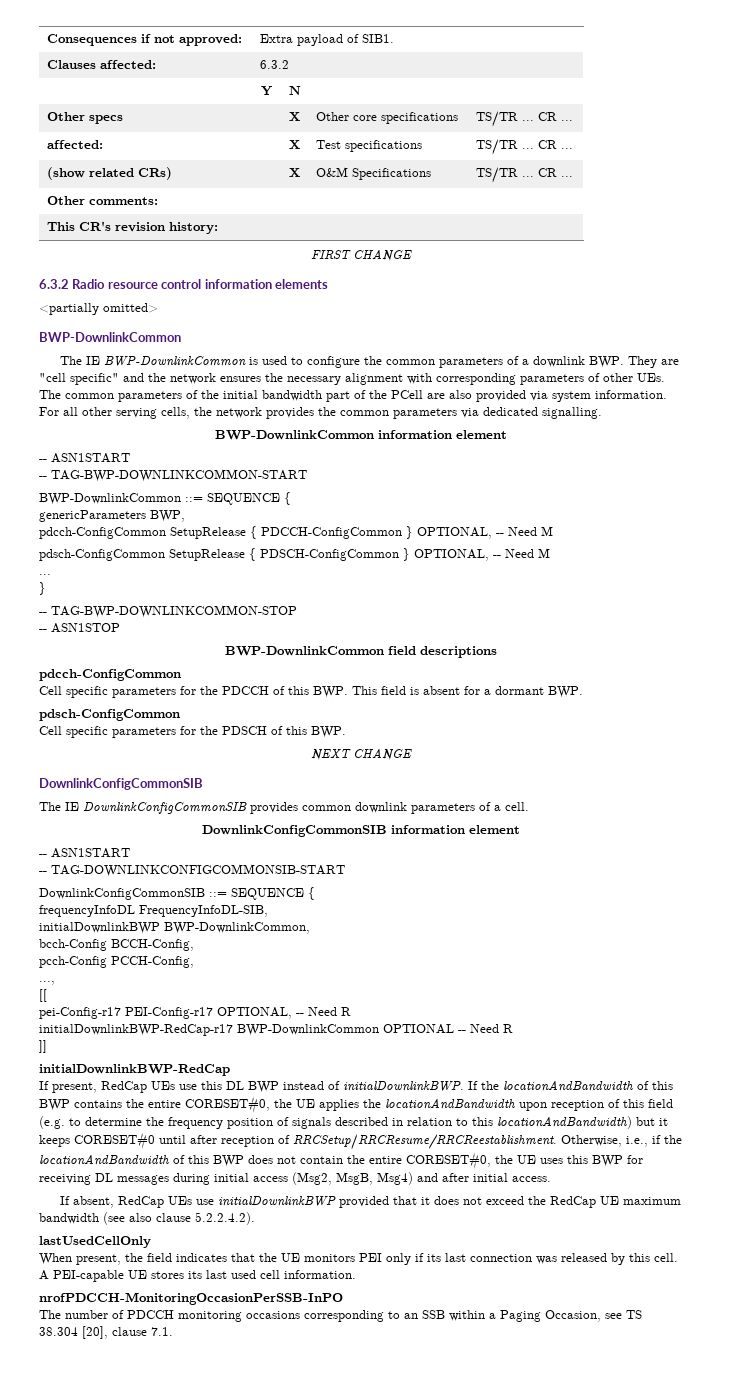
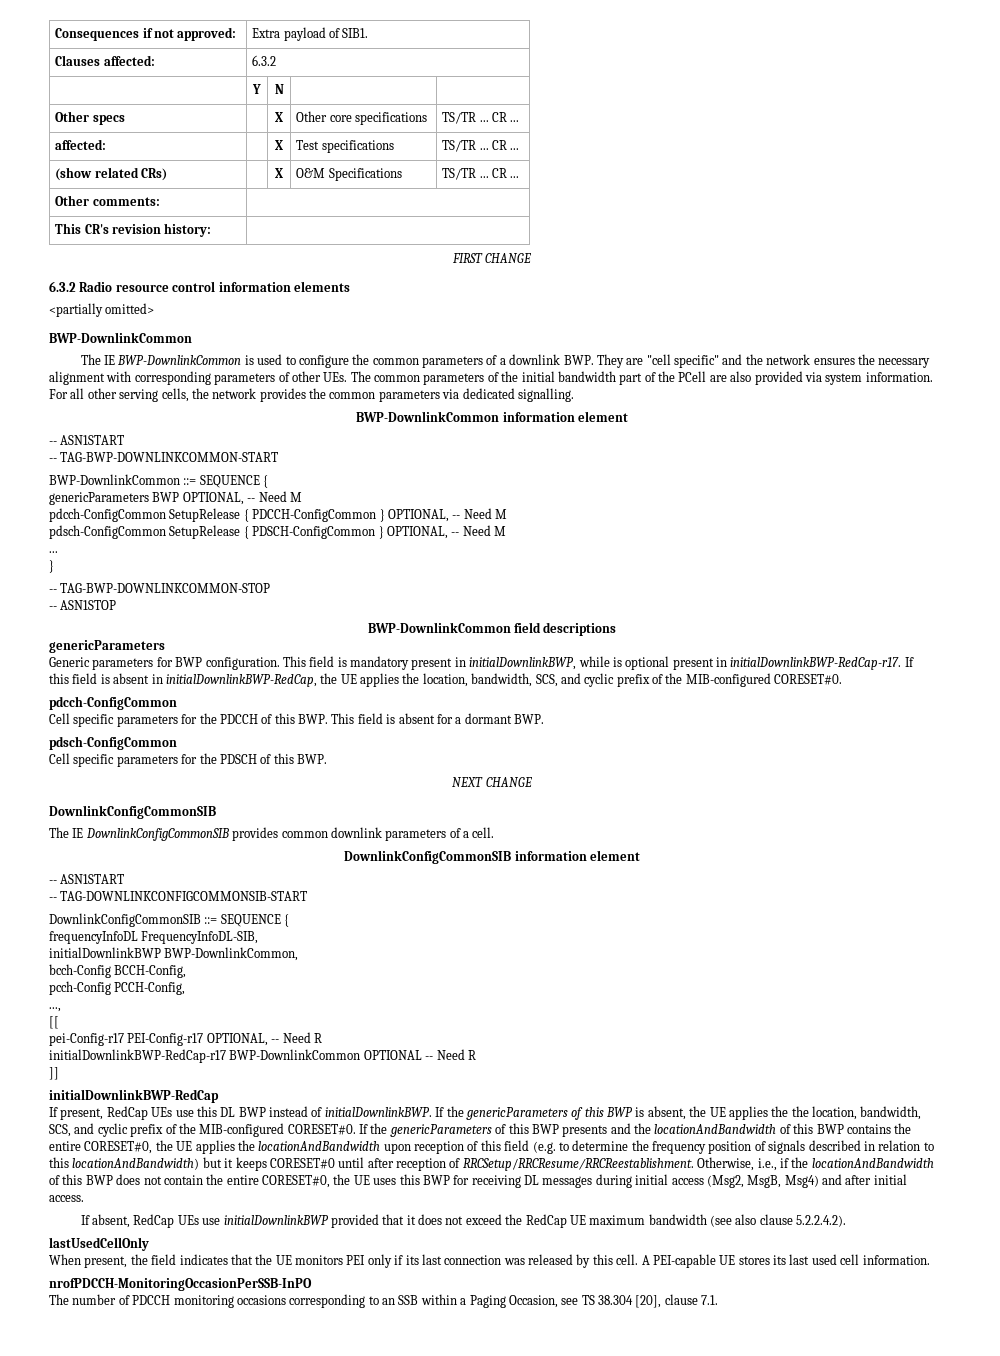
- genericParameters BWP,
+ genericParameters BWP OPTIONAL, -- Need M
  BWP-DownlinkCommon field descriptions
+ genericParameters
+ Generic parameters for BWP configuration. This field is mandatory present in initialDownlinkBWP, while is optional present in initialDownlinkBWP-RedCap-r17. If this field is absent in initialDownlinkBWP-RedCap, the UE applies the location, bandwidth, SCS, and cyclic prefix of the MIB-configured CORESET#0.
- If the locationAndBandwidth of this BWP contains the entire CORESET#0, the UE applies the locationAndBandwidth upon reception of this field (e.g. to determine the frequency position of signals described in relation to this locationAndBandwidth) but it keeps CORESET#0 until after reception of RRCSetup/RRCResume/RRCReestablishment.
+ If the genericParameters of this BWP is absent, the UE applies the the location, bandwidth, SCS, and cyclic prefix of the MIB-configured CORESET#0. If the genericParameters of this BWP presents and the locationAndBandwidth of this BWP contains the entire CORESET#0, the UE applies the locationAndBandwidth upon reception of this field (e.g. to determine the frequency position of signals described in relation to this locationAndBandwidth) but it keeps CORESET#0 until after reception of RRCSetup/RRCResume/RRCReestablishment.

